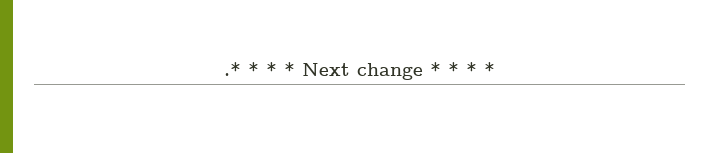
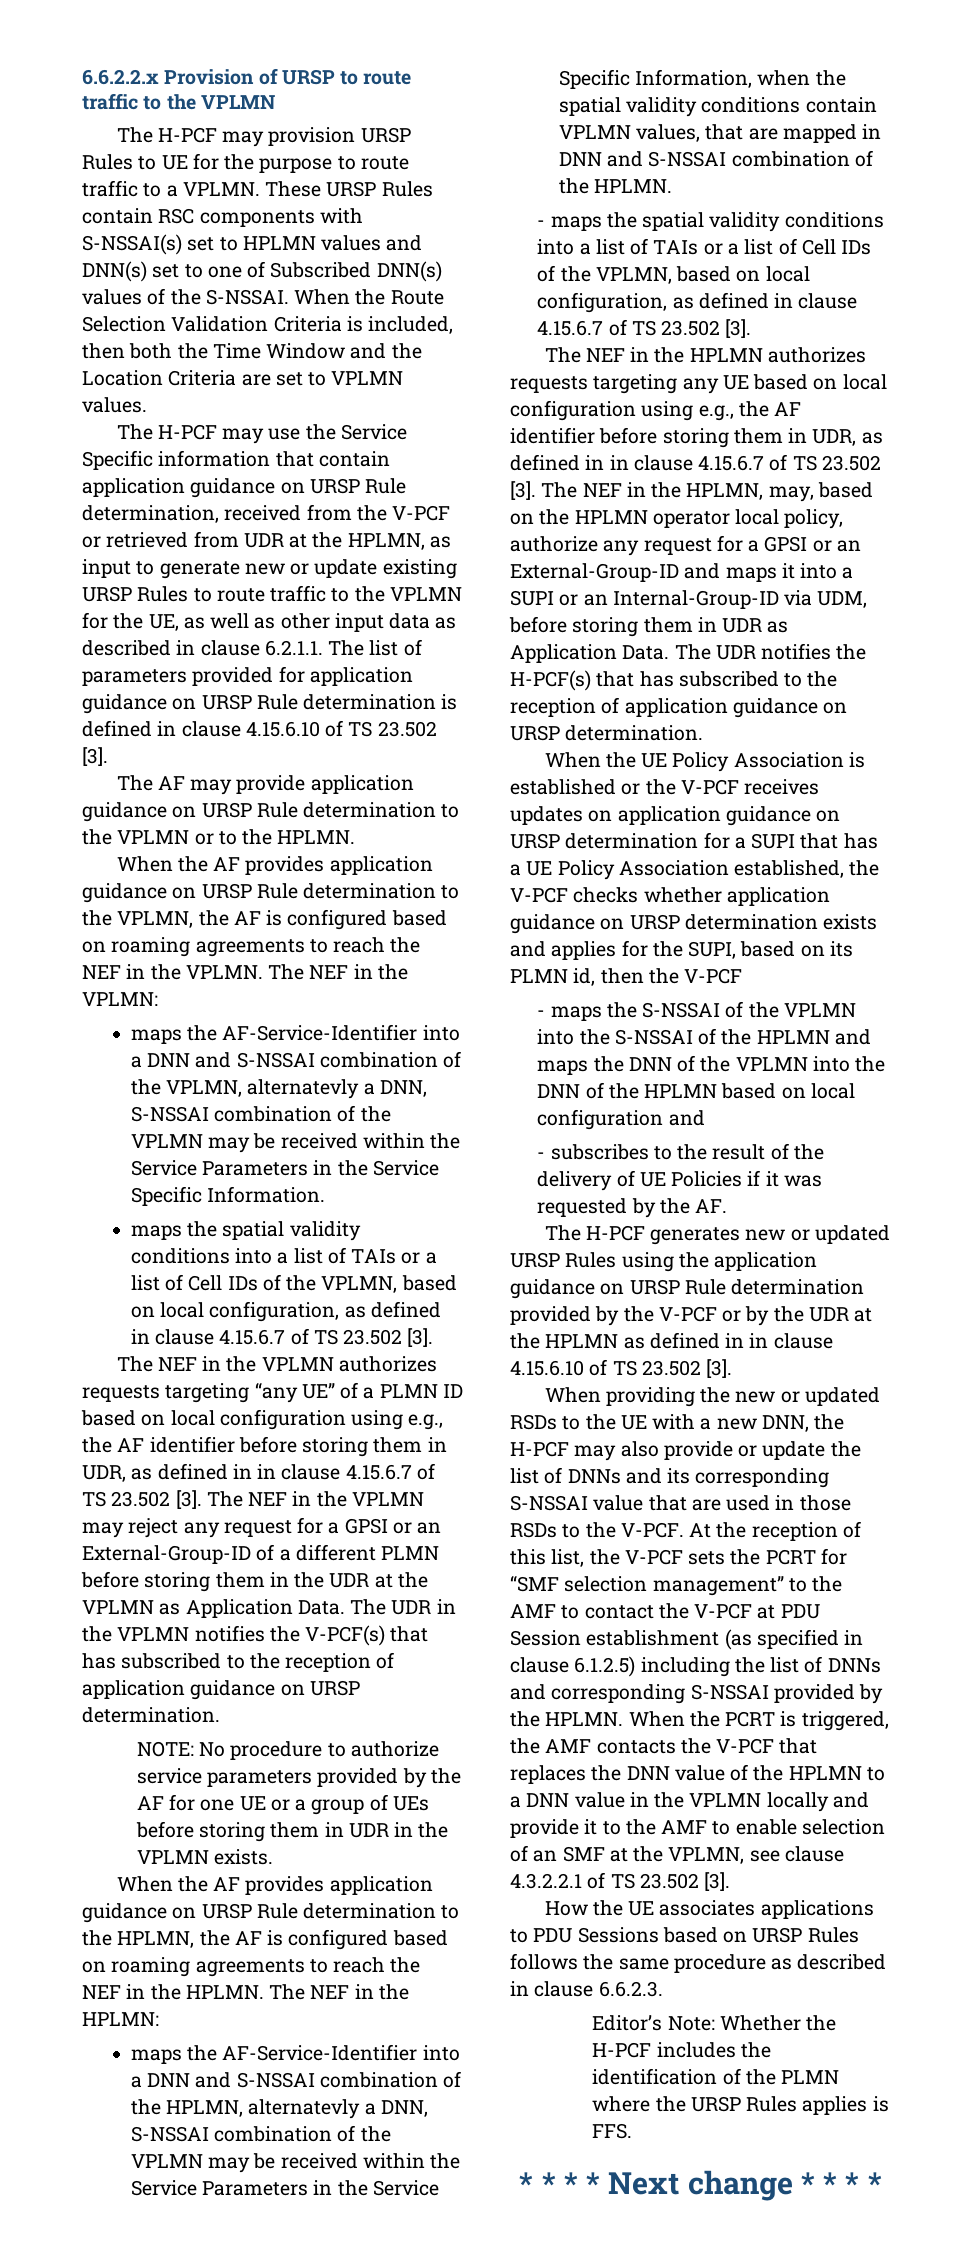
- .* * * * Next change * * * *
+ 6.6.2.2.x Provision of URSP to route traffic to the VPLMN
+ The H-PCF may provision URSP Rules to UE for the purpose to route traffic to a VPLMN. These URSP Rules contain RSC components with S-NSSAI(s) set to HPLMN values and DNN(s) set to one of Subscribed DNN(s) values of the S-NSSAI. When the Route Selection Validation Criteria is included, then both the Time Window and the Location Criteria are set to VPLMN values.
+ The H-PCF may use the Service Specific information that contain application guidance on URSP Rule determination, received from the V-PCF or retrieved from UDR at the HPLMN, as input to generate new or update existing URSP Rules to route traffic to the VPLMN for the UE, as well as other input data as described in clause 6.2.1.1. The list of parameters provided for application guidance on URSP Rule determination is defined in clause 4.15.6.10 of TS 23.502 [3].
+ The AF may provide application guidance on URSP Rule determination to the VPLMN or to the HPLMN.
+ When the AF provides application guidance on URSP Rule determination to the VPLMN, the AF is configured based on roaming agreements to reach the NEF in the VPLMN. The NEF in the VPLMN:
+ maps the AF-Service-Identifier into a DNN and S-NSSAI combination of the VPLMN, alternatevly a DNN, S-NSSAI combination of the VPLMN may be received within the Service Parameters in the Service Specific Information.
+ maps the spatial validity conditions into a list of TAIs or a list of Cell IDs of the VPLMN, based on local configuration, as defined in clause 4.15.6.7 of TS 23.502 [3].
+ The NEF in the VPLMN authorizes requests targeting “any UE” of a PLMN ID based on local configuration using e.g., the AF identifier before storing them in UDR, as defined in in clause 4.15.6.7 of TS 23.502 [3]. The NEF in the VPLMN may reject any request for a GPSI or an External-Group-ID of a different PLMN before storing them in the UDR at the VPLMN as Application Data. The UDR in the VPLMN notifies the V-PCF(s) that has subscribed to the reception of application guidance on URSP determination.
+ NOTE: No procedure to authorize service parameters provided by the AF for one UE or a group of UEs before storing them in UDR in the VPLMN exists.
+ When the AF provides application guidance on URSP Rule determination to the HPLMN, the AF is configured based on roaming agreements to reach the NEF in the HPLMN. The NEF in the HPLMN:
+ maps the AF-Service-Identifier into a DNN and S-NSSAI combination of the HPLMN, alternatevly a DNN, S-NSSAI combination of the VPLMN may be received within the Service Parameters in the Service Specific Information, when the spatial validity conditions contain VPLMN values, that are mapped in DNN and S-NSSAI combination of the HPLMN.
+ - maps the spatial validity conditions into a list of TAIs or a list of Cell IDs of the VPLMN, based on local configuration, as defined in clause 4.15.6.7 of TS 23.502 [3].
+ The NEF in the HPLMN authorizes requests targeting any UE based on local configuration using e.g., the AF identifier before storing them in UDR, as defined in in clause 4.15.6.7 of TS 23.502 [3]. The NEF in the HPLMN, may, based on the HPLMN operator local policy, authorize any request for a GPSI or an External-Group-ID and maps it into a SUPI or an Internal-Group-ID via UDM, before storing them in UDR as Application Data. The UDR notifies the H-PCF(s) that has subscribed to the reception of application guidance on URSP determination.
+ When the UE Policy Association is established or the V-PCF receives updates on application guidance on URSP determination for a SUPI that has a UE Policy Association established, the V-PCF checks whether application guidance on URSP determination exists and applies for the SUPI, based on its PLMN id, then the V-PCF
+ - maps the S-NSSAI of the VPLMN into the S-NSSAI of the HPLMN and maps the DNN of the VPLMN into the DNN of the HPLMN based on local configuration and
+ - subscribes to the result of the delivery of UE Policies if it was requested by the AF.
+ The H-PCF generates new or updated URSP Rules using the application guidance on URSP Rule determination provided by the V-PCF or by the UDR at the HPLMN as defined in in clause 4.15.6.10 of TS 23.502 [3].
+ When providing the new or updated RSDs to the UE with a new DNN, the H-PCF may also provide or update the list of DNNs and its corresponding S-NSSAI value that are used in those RSDs to the V-PCF. At the reception of this list, the V-PCF sets the PCRT for “SMF selection management” to the AMF to contact the V-PCF at PDU Session establishment (as specified in clause 6.1.2.5) including the list of DNNs and corresponding S-NSSAI provided by the HPLMN. When the PCRT is triggered, the AMF contacts the V-PCF that replaces the DNN value of the HPLMN to a DNN value in the VPLMN locally and provide it to the AMF to enable selection of an SMF at the VPLMN, see clause 4.3.2.2.1 of TS 23.502 [3].
+ How the UE associates applications to PDU Sessions based on URSP Rules follows the same procedure as described in clause 6.6.2.3.
+ Editor’s Note: Whether the H-PCF includes the identification of the PLMN where the URSP Rules applies is FFS.
+ * * * * Next change * * * *

